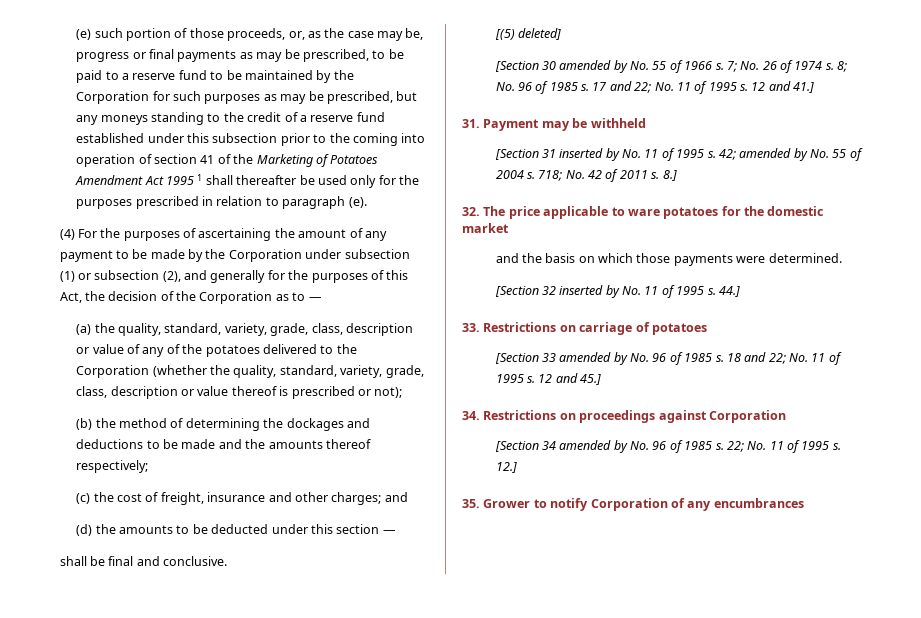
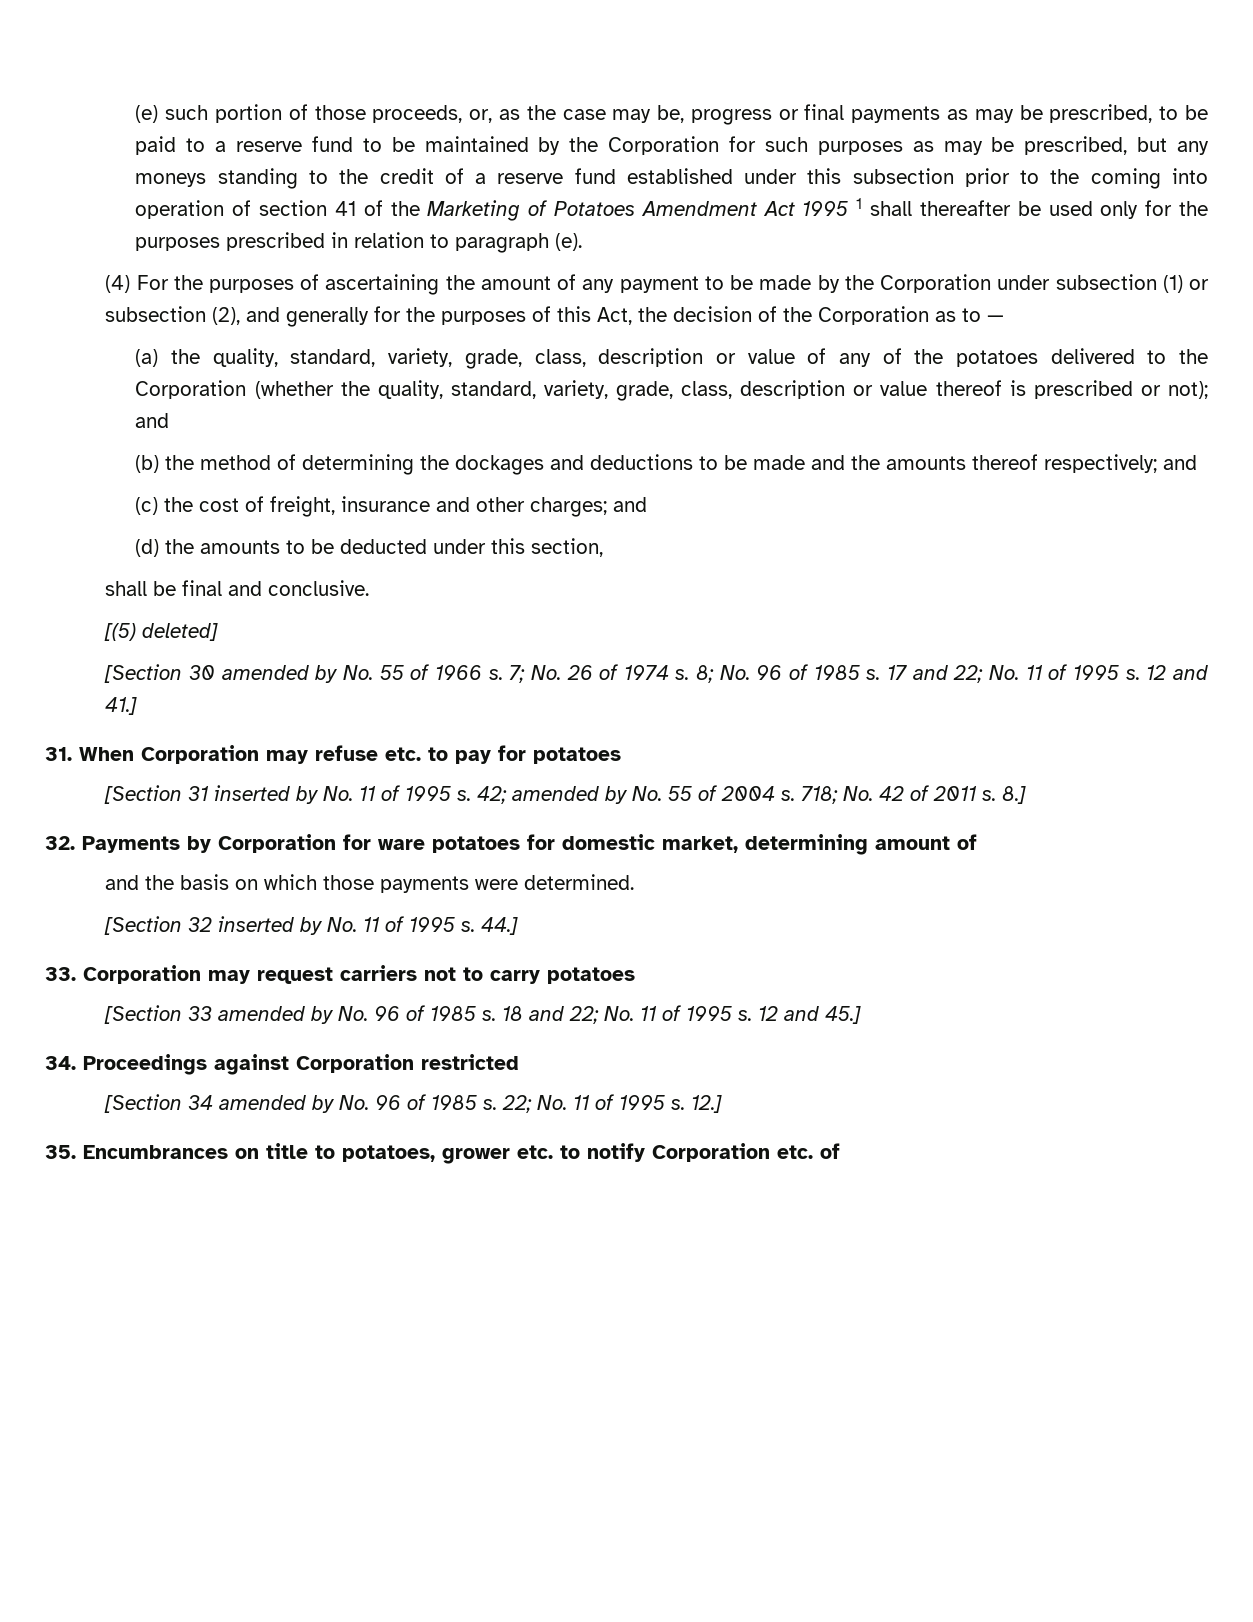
- (a) the quality, standard, variety, grade, class, description or value of any of the potatoes delivered to the Corporation (whether the quality, standard, variety, grade, class, description or value thereof is prescribed or not);
+ (a) the quality, standard, variety, grade, class, description or value of any of the potatoes delivered to the Corporation (whether the quality, standard, variety, grade, class, description or value thereof is prescribed or not); and
- (b) the method of determining the dockages and deductions to be made and the amounts thereof respectively;
+ (b) the method of determining the dockages and deductions to be made and the amounts thereof respectively; and
- (d) the amounts to be deducted under this section —
+ (d) the amounts to be deducted under this section,
- 31. Payment may be withheld
+ 31. When Corporation may refuse etc. to pay for potatoes
- 32. The price applicable to ware potatoes for the domestic market
+ 32. Payments by Corporation for ware potatoes for domestic market, determining amount of
- 33. Restrictions on carriage of potatoes
+ 33. Corporation may request carriers not to carry potatoes
- 34. Restrictions on proceedings against Corporation
+ 34. Proceedings against Corporation restricted
- 35. Grower to notify Corporation of any encumbrances
+ 35. Encumbrances on title to potatoes, grower etc. to notify Corporation etc. of

